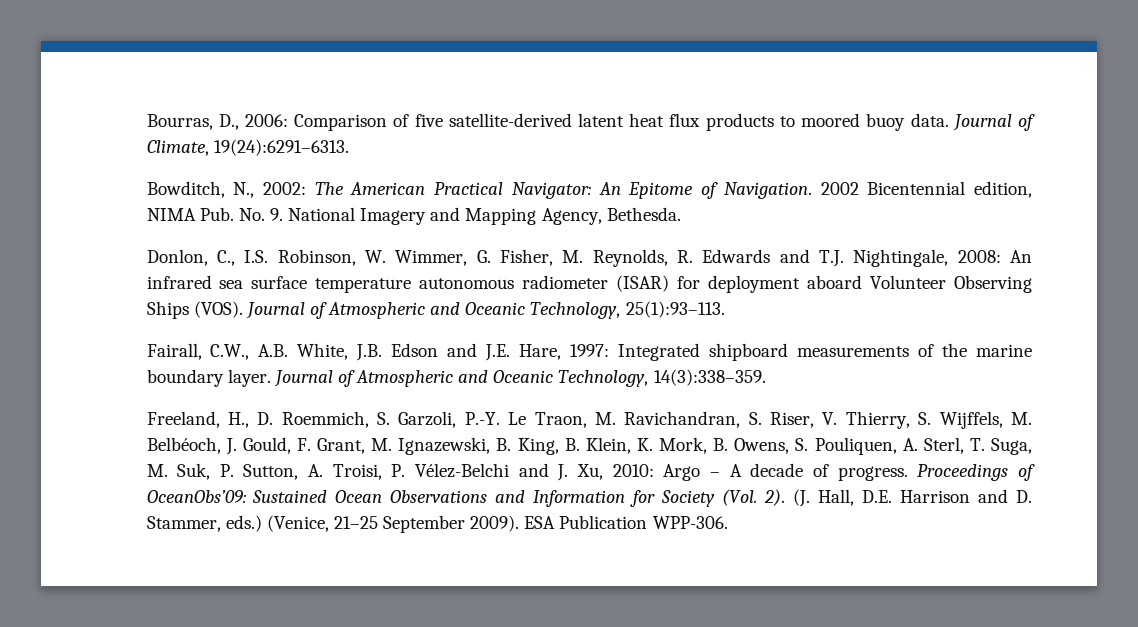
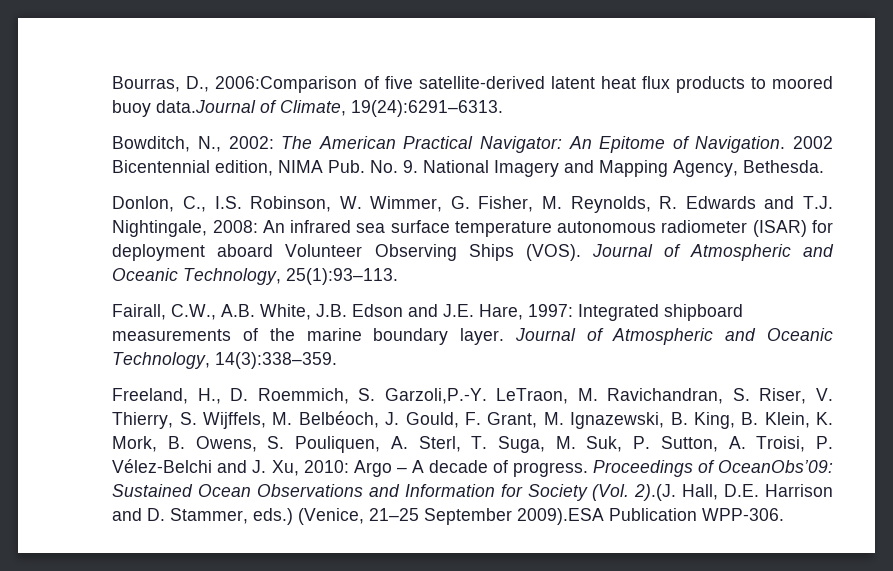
- Bourras, D., 2006: Comparison of five satellite-derived latent heat flux products to moored buoy data. Journal of Climate, 19(24):6291–6313.
+ Bourras, D., 2006:Comparison of five satellite-derived latent heat flux products to moored buoy data.Journal of Climate, 19(24):6291–6313.
- Freeland, H., D. Roemmich, S. Garzoli, P.-Y. Le Traon, M. Ravichandran, S. Riser, V. Thierry, S. Wijffels, M. Belbéoch, J. Gould, F. Grant, M. Ignazewski, B. King, B. Klein, K. Mork, B. Owens, S. Pouliquen, A. Sterl, T. Suga, M. Suk, P. Sutton, A. Troisi, P. Vélez-Belchi and J. Xu, 2010: Argo – A decade of progress.
+ Freeland, H., D. Roemmich, S. Garzoli,P.-Y. LeTraon, M. Ravichandran, S. Riser, V. Thierry, S. Wijffels, M. Belbéoch, J. Gould, F. Grant, M. Ignazewski, B. King, B. Klein, K. Mork, B. Owens, S. Pouliquen, A. Sterl, T. Suga, M. Suk, P. Sutton, A. Troisi, P. Vélez-Belchi and J. Xu, 2010: Argo – A decade of progress.
- Proceedings of OceanObs’09: Sustained Ocean Observations and Information for Society (Vol. 2). (J. Hall, D.E. Harrison and D. Stammer, eds.) (Venice, 21–25 September 2009). ESA Publication WPP-306.
+ Proceedings of OceanObs’09: Sustained Ocean Observations and Information for Society (Vol. 2).(J. Hall, D.E. Harrison and D. Stammer, eds.) (Venice, 21–25 September 2009).ESA Publication WPP-306.

